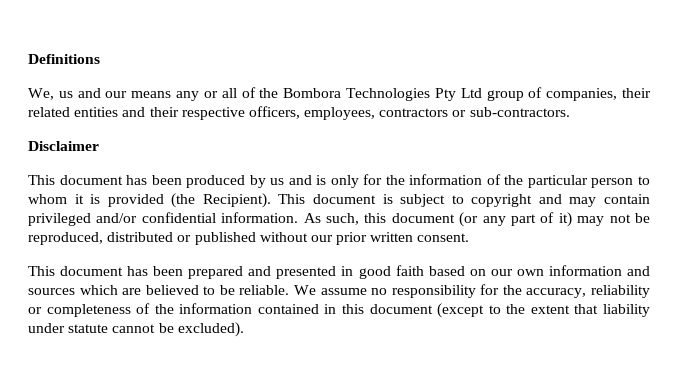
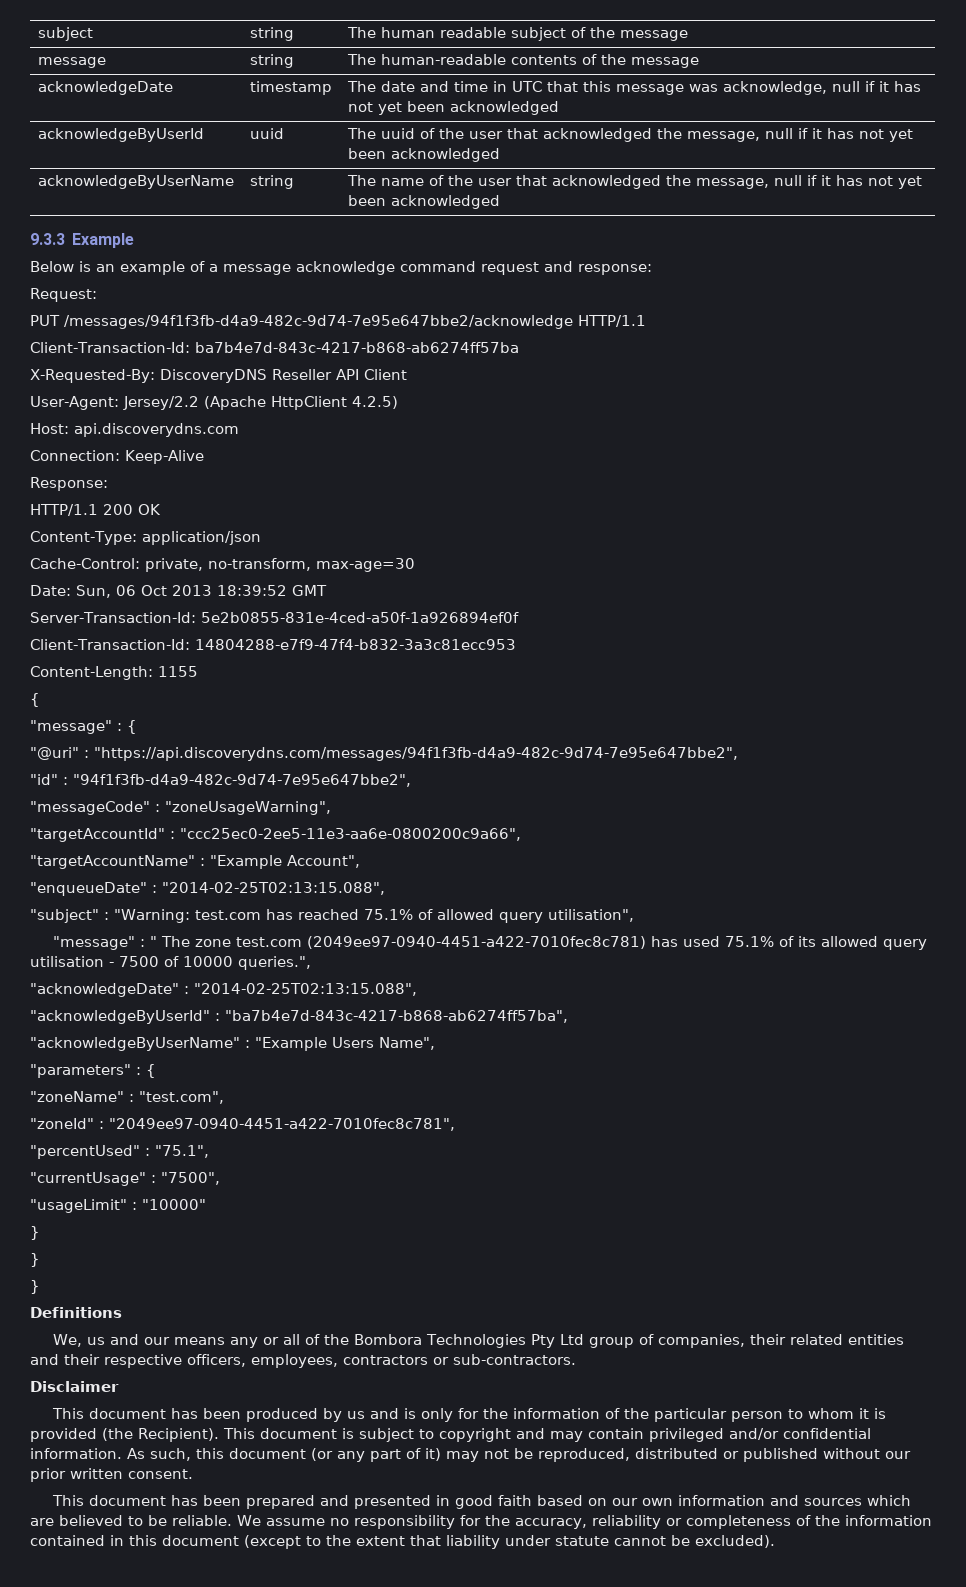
+ subject | string | The human readable subject of the message
+ message | string | The human-readable contents of the message
+ acknowledgeDate | timestamp | The date and time in UTC that this message was acknowledge, null if it has not yet been acknowledged
+ acknowledgeByUserId | uuid | The uuid of the user that acknowledged the message, null if it has not yet been acknowledged
+ acknowledgeByUserName | string | The name of the user that acknowledged the message, null if it has not yet been acknowledged
+ 9.3.3 Example
+ Below is an example of a message acknowledge command request and response:
+ Request:
+ PUT /messages/94f1f3fb-d4a9-482c-9d74-7e95e647bbe2/acknowledge HTTP/1.1
+ Client-Transaction-Id: ba7b4e7d-843c-4217-b868-ab6274ff57ba
+ X-Requested-By: DiscoveryDNS Reseller API Client
+ User-Agent: Jersey/2.2 (Apache HttpClient 4.2.5)
+ Host: api.discoverydns.com
+ Connection: Keep-Alive
+ Response:
+ HTTP/1.1 200 OK
+ Content-Type: application/json
+ Cache-Control: private, no-transform, max-age=30
+ Date: Sun, 06 Oct 2013 18:39:52 GMT
+ Server-Transaction-Id: 5e2b0855-831e-4ced-a50f-1a926894ef0f
+ Client-Transaction-Id: 14804288-e7f9-47f4-b832-3a3c81ecc953
+ Content-Length: 1155
+ {
+ "message" : {
+ "@uri" : "https://api.discoverydns.com/messages/94f1f3fb-d4a9-482c-9d74-7e95e647bbe2",
+ "id" : "94f1f3fb-d4a9-482c-9d74-7e95e647bbe2",
+ "messageCode" : "zoneUsageWarning",
+ "targetAccountId" : "ccc25ec0-2ee5-11e3-aa6e-0800200c9a66",
+ "targetAccountName" : "Example Account",
+ "enqueueDate" : "2014-02-25T02:13:15.088",
+ "subject" : "Warning: test.com has reached 75.1% of allowed query utilisation",
+ "message" : " The zone test.com (2049ee97-0940-4451-a422-7010fec8c781) has used 75.1% of its allowed query utilisation - 7500 of 10000 queries.",
+ "acknowledgeDate" : "2014-02-25T02:13:15.088",
+ "acknowledgeByUserId" : "ba7b4e7d-843c-4217-b868-ab6274ff57ba",
+ "acknowledgeByUserName" : "Example Users Name",
+ "parameters" : {
+ "zoneName" : "test.com",
+ "zoneId" : "2049ee97-0940-4451-a422-7010fec8c781",
+ "percentUsed" : "75.1",
+ "currentUsage" : "7500",
+ "usageLimit" : "10000"
+ }
+ }
+ }

